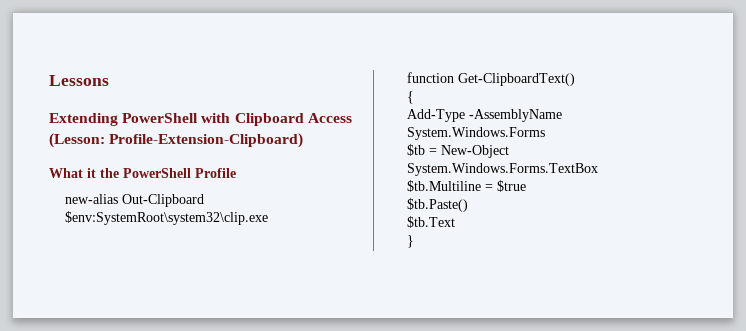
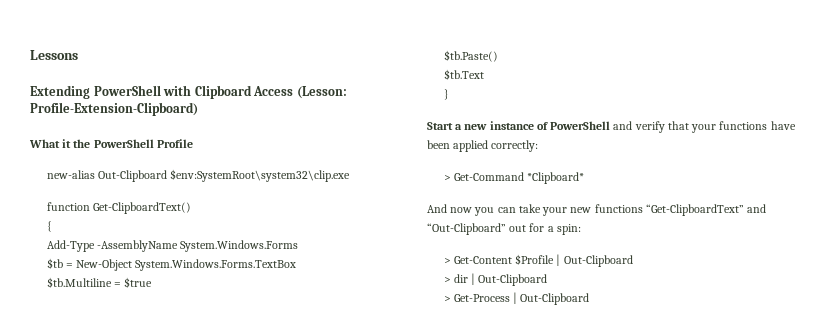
+ Start a new instance of PowerShell and verify that your functions have been applied correctly:
+ > Get-Command *Clipboard*
+ And now you can take your new functions “Get-ClipboardText” and “Out-Clipboard” out for a spin:
+ > Get-Content $Profile | Out-Clipboard
+ > dir | Out-Clipboard
+ > Get-Process | Out-Clipboard

